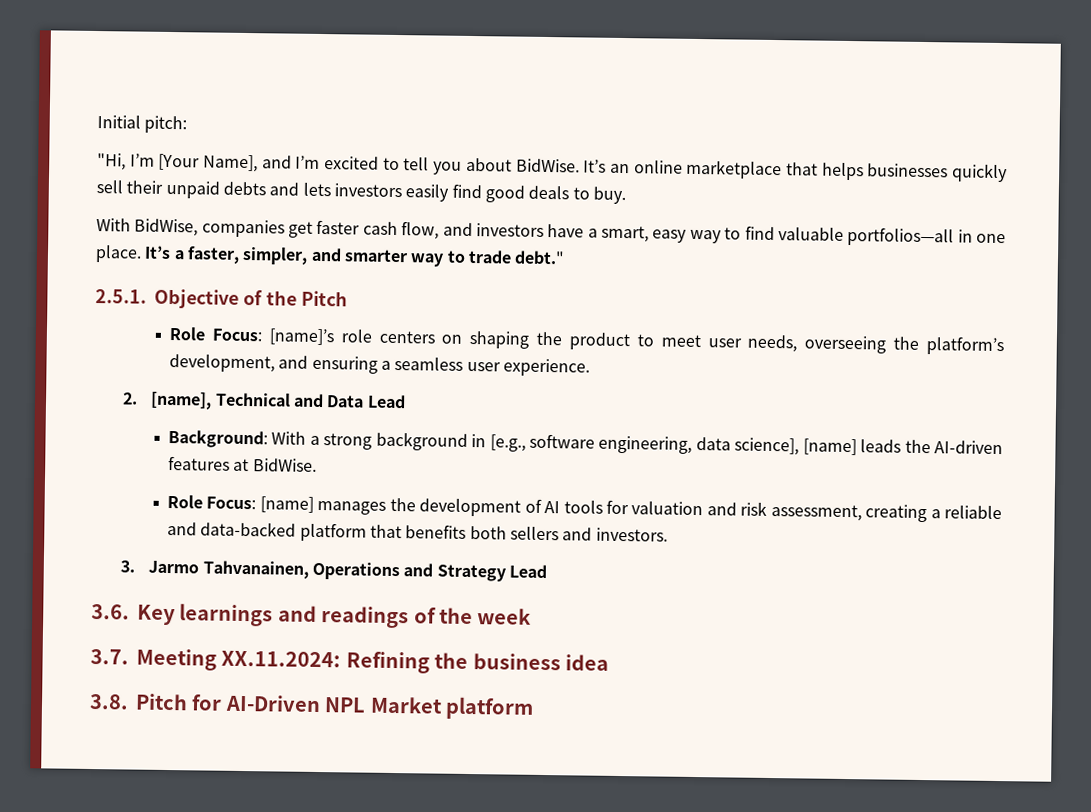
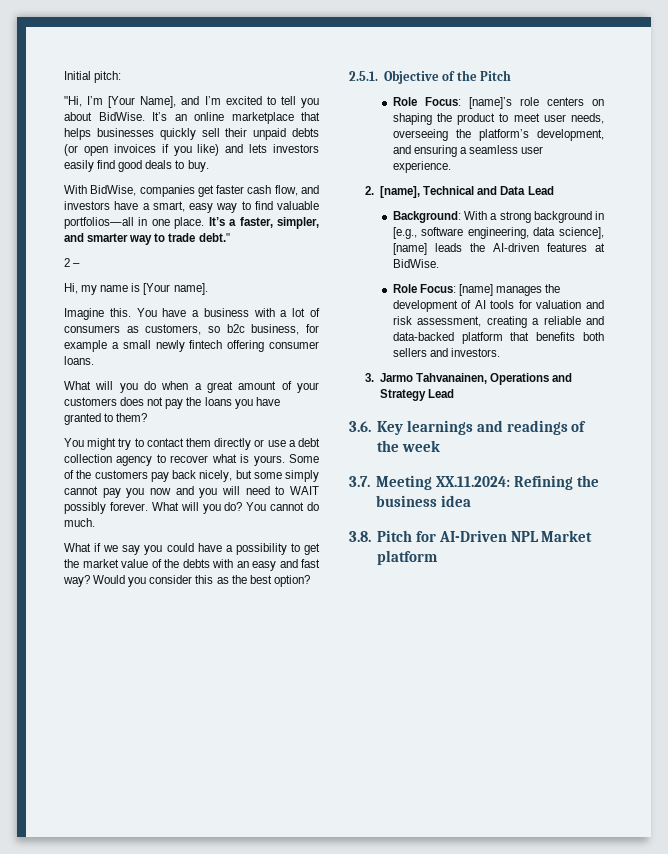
- It’s an online marketplace that helps businesses quickly sell their unpaid debts and lets investors easily find good deals to buy.
+ It’s an online marketplace that helps businesses quickly sell their unpaid debts (or open invoices if you like) and lets investors easily find good deals to buy.
+ 2 –
+ Hi, my name is [Your name].
+ Imagine this. You have a business with a lot of consumers as customers, so b2c business, for example a small newly fintech offering consumer loans.
+ What will you do when a great amount of your customers does not pay the loans you have granted to them?
+ You might try to contact them directly or use a debt collection agency to recover what is yours. Some of the customers pay back nicely, but some simply cannot pay you now and you will need to WAIT possibly forever. What will you do? You cannot do much.
+ What if we say you could have a possibility to get the market value of the debts with an easy and fast way? Would you consider this as the best option?

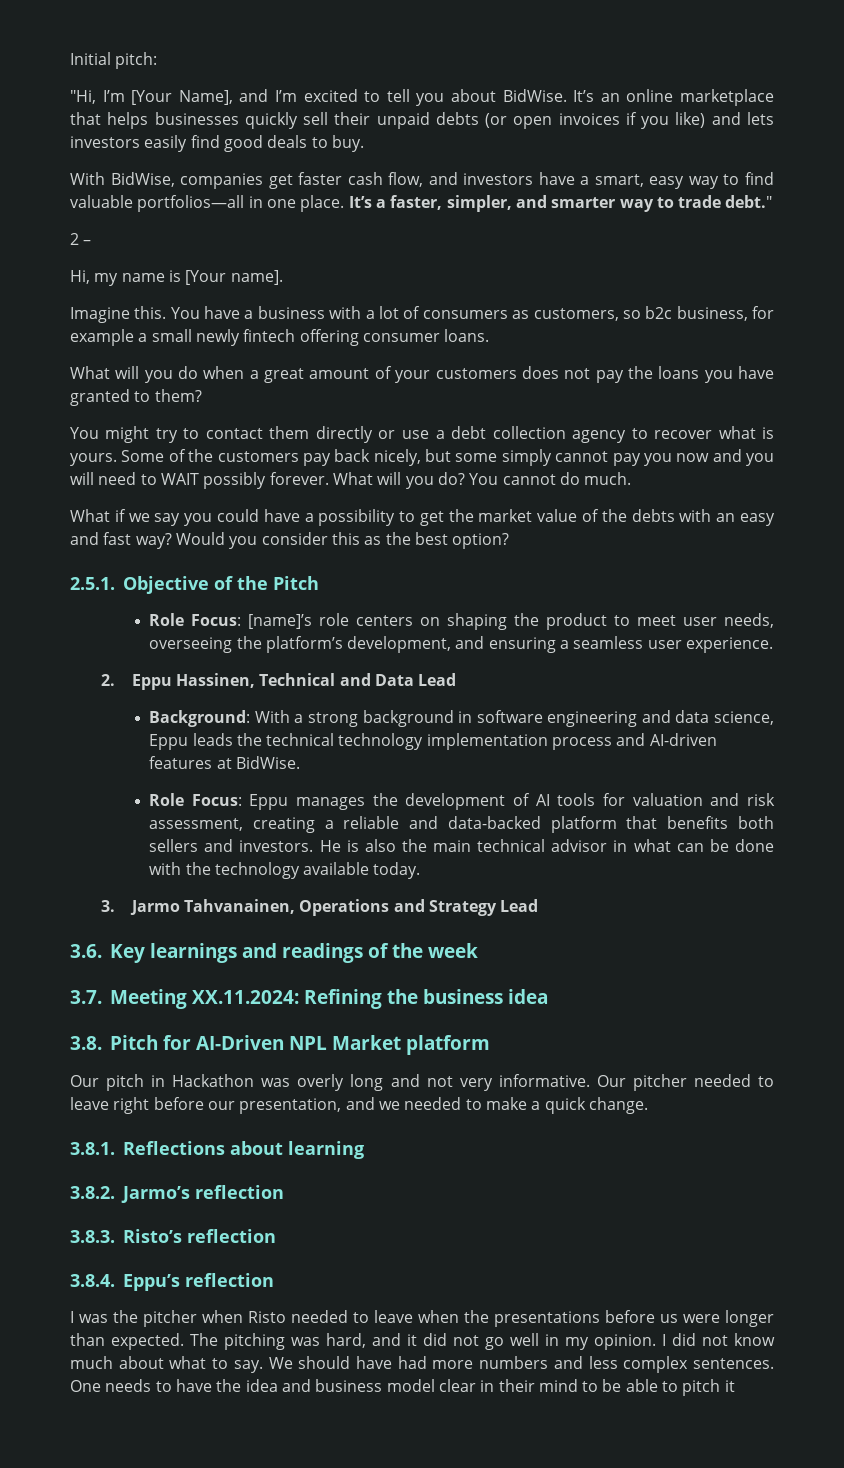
- 2. [name], Technical and Data Lead
+ 2. Eppu Hassinen, Technical and Data Lead
- Background: With a strong background in [e.g., software engineering, data science], [name] leads the AI-driven features at BidWise.
+ Background: With a strong background in software engineering and data science, Eppu leads the technical technology implementation process and AI-driven features at BidWise.
- Role Focus: [name] manages the development of AI tools for valuation and risk assessment, creating a reliable and data-backed platform that benefits both sellers and investors.
+ Role Focus: Eppu manages the development of AI tools for valuation and risk assessment, creating a reliable and data-backed platform that benefits both sellers and investors. He is also the main technical advisor in what can be done with the technology available today.
+ Our pitch in Hackathon was overly long and not very informative. Our pitcher needed to leave right before our presentation, and we needed to make a quick change.
+ 3.8.1. Reflections about learning
+ 3.8.2. Jarmo’s reflection
+ 3.8.3. Risto’s reflection
+ 3.8.4. Eppu’s reflection
+ I was the pitcher when Risto needed to leave when the presentations before us were longer than expected. The pitching was hard, and it did not go well in my opinion. I did not know much about what to say. We should have had more numbers and less complex sentences. One needs to have the idea and business model clear in their mind to be able to pitch it

